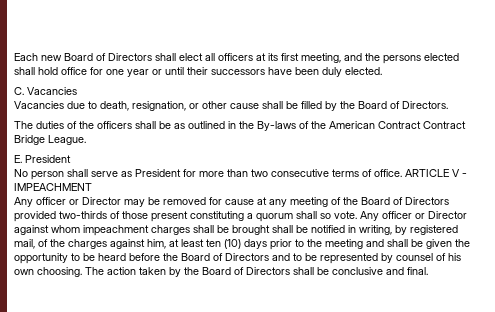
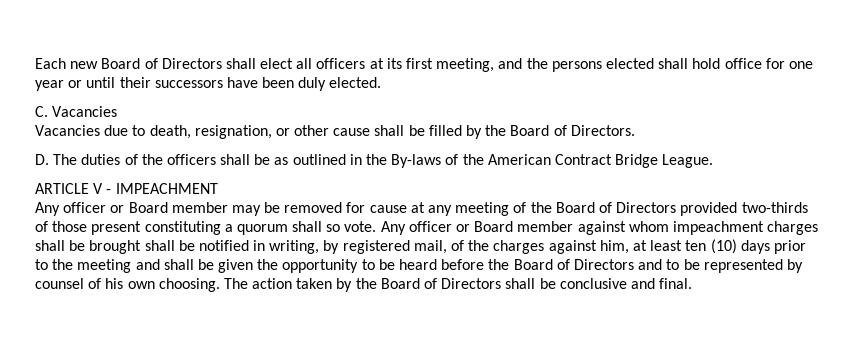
- The duties of the officers shall be as outlined in the By-laws of the American Contract Contract Bridge League.
+ D. The duties of the officers shall be as outlined in the By-laws of the American Contract Bridge League.
- E. President
- No person shall serve as President for more than two consecutive terms of office.
- Any officer or Director may be removed for cause at any meeting of the Board of Directors provided two-thirds of those present constituting a quorum shall so vote.
+ Any officer or Board member may be removed for cause at any meeting of the Board of Directors provided two-thirds of those present constituting a quorum shall so vote.
- Any officer or Director against whom impeachment charges shall be brought shall be notified in writing, by registered mail, of the charges against him, at least ten (10) days prior to the meeting and shall be given the opportunity to be heard before the Board of Directors and to be represented by counsel of his own choosing.
+ Any officer or Board member against whom impeachment charges shall be brought shall be notified in writing, by registered mail, of the charges against him, at least ten (10) days prior to the meeting and shall be given the opportunity to be heard before the Board of Directors and to be represented by counsel of his own choosing.

